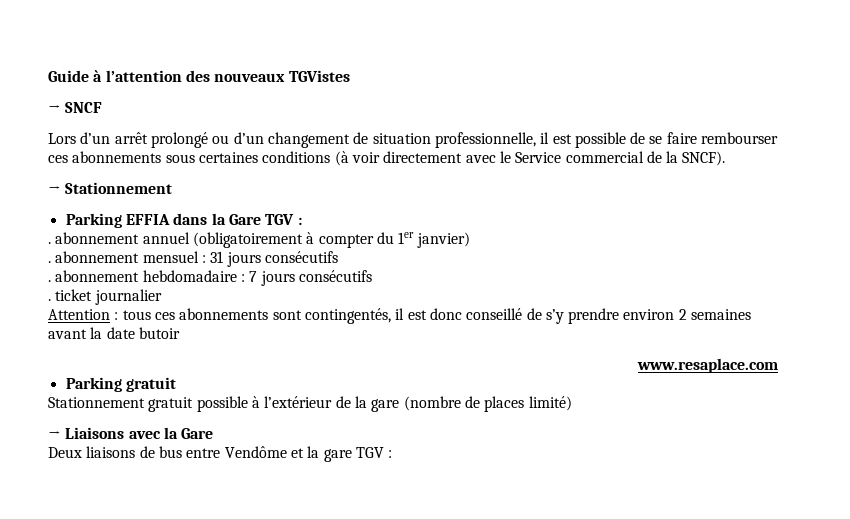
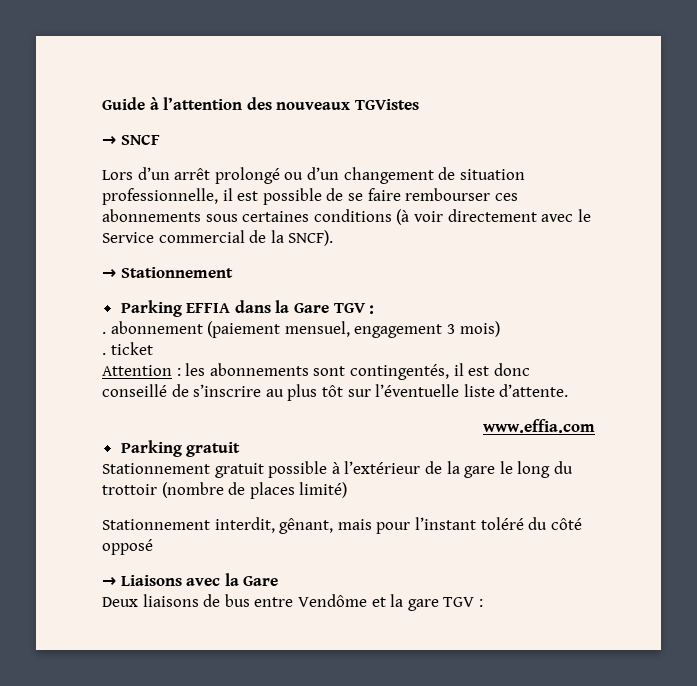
- . abonnement annuel (obligatoirement à compter du 1er janvier)
- . abonnement mensuel : 31 jours consécutifs
- . abonnement hebdomadaire : 7 jours consécutifs
+ . abonnement (paiement mensuel, engagement 3 mois)
- . ticket journalier
+ . ticket
- Attention : tous ces abonnements sont contingentés, il est donc conseillé de s’y prendre environ 2 semaines avant la date butoir
- www.resaplace.com
+ Attention : les abonnements sont contingentés, il est donc conseillé de s’inscrire au plus tôt sur l’éventuelle liste d’attente.
+ www.effia.com
- Stationnement gratuit possible à l’extérieur de la gare (nombre de places limité)
+ Stationnement gratuit possible à l’extérieur de la gare le long du trottoir (nombre de places limité)
+ Stationnement interdit, gênant, mais pour l’instant toléré du côté opposé

